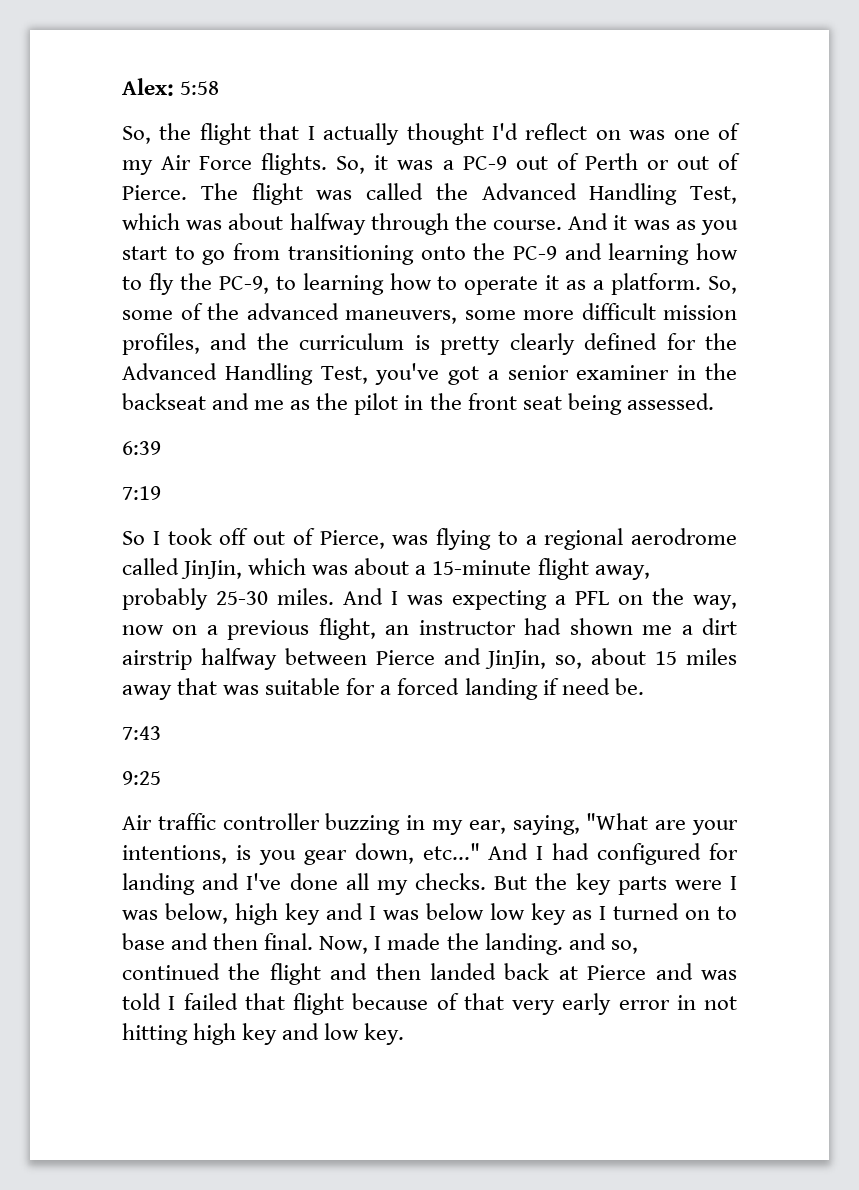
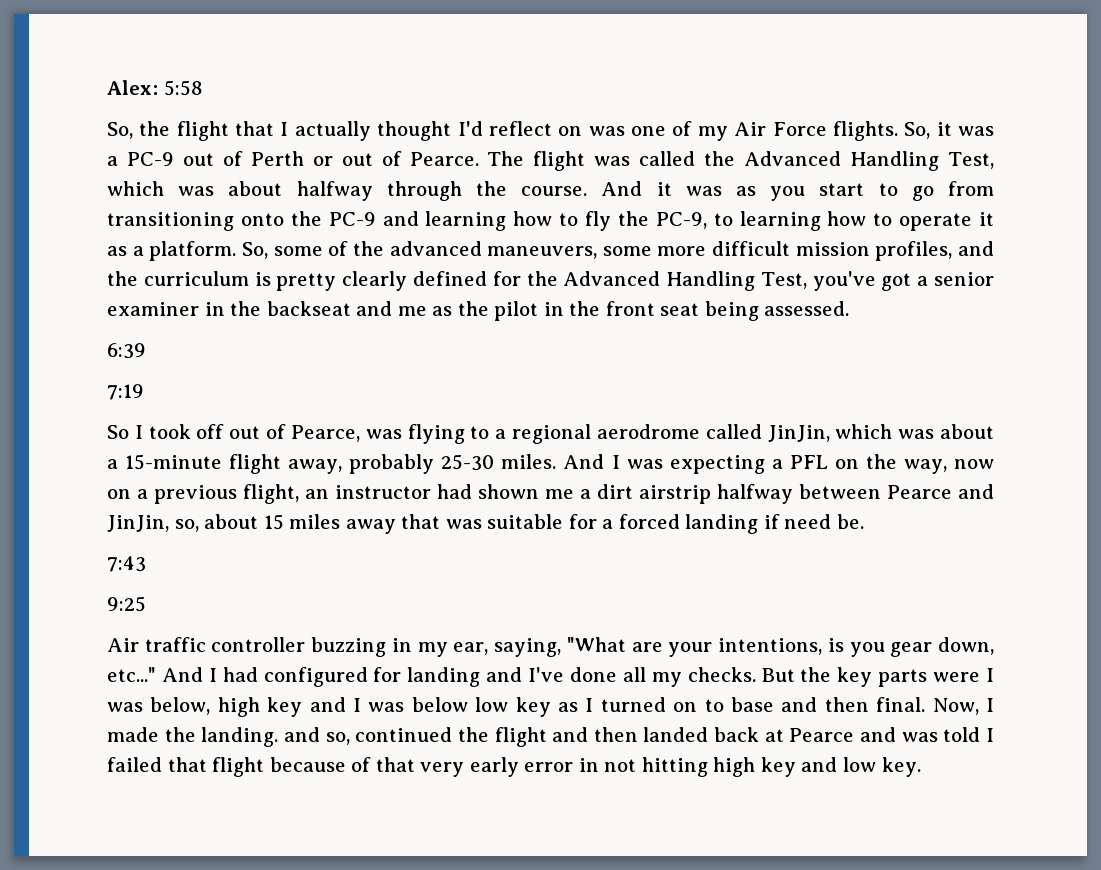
- So, it was a PC-9 out of Perth or out of Pierce.
+ So, it was a PC-9 out of Perth or out of Pearce.
- So I took off out of Pierce, was flying to a regional aerodrome called JinJin, which was about a 15-minute flight away, probably 25-30 miles.
+ So I took off out of Pearce, was flying to a regional aerodrome called JinJin, which was about a 15-minute flight away, probably 25-30 miles.
- And I was expecting a PFL on the way, now on a previous flight, an instructor had shown me a dirt airstrip halfway between Pierce and JinJin, so, about 15 miles away that was suitable for a forced landing if need be.
+ And I was expecting a PFL on the way, now on a previous flight, an instructor had shown me a dirt airstrip halfway between Pearce and JinJin, so, about 15 miles away that was suitable for a forced landing if need be.
- Now, I made the landing. and so, continued the flight and then landed back at Pierce and was told I failed that flight because of that very early error in not hitting high key and low key.
+ Now, I made the landing. and so, continued the flight and then landed back at Pearce and was told I failed that flight because of that very early error in not hitting high key and low key.

